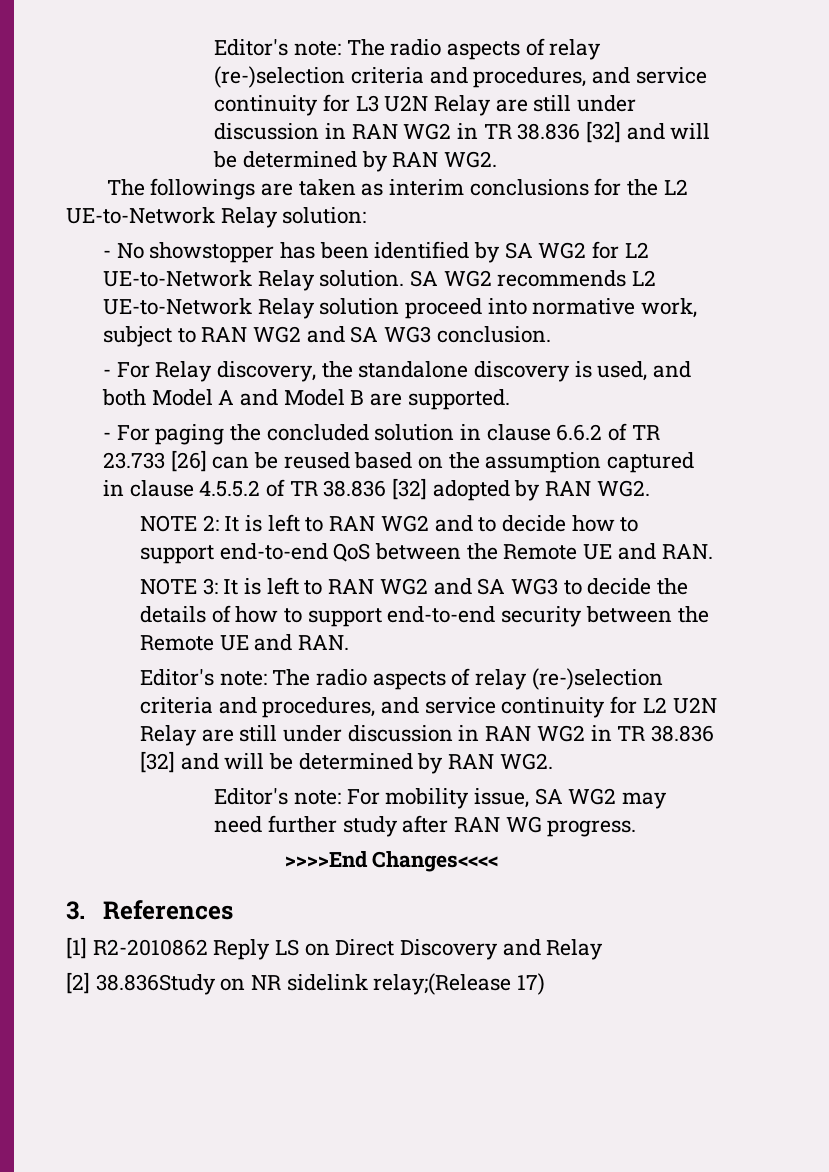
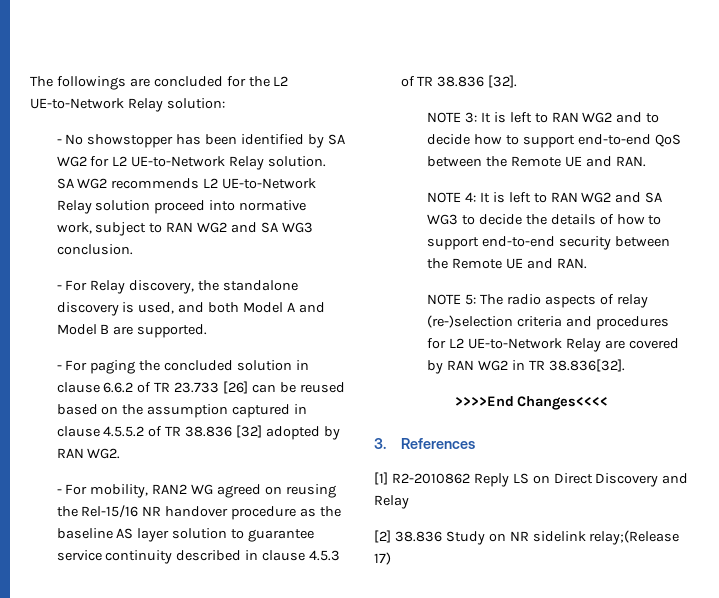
- Editor's note: The radio aspects of relay (re-)selection criteria and procedures, and service continuity for L3 U2N Relay are still under discussion in RAN WG2 in TR 38.836 [32] and will be determined by RAN WG2.
- The followings are taken as interim conclusions for the L2 UE-to-Network Relay solution:
+ The followings are concluded for the L2 UE-to-Network Relay solution:
- NOTE 2: It is left to RAN WG2 and to decide how to support end-to-end QoS between the Remote UE and RAN.
+ - For mobility, RAN2 WG agreed on reusing the Rel-15/16 NR handover procedure as the baseline AS layer solution to guarantee service continuity described in clause 4.5.3 of TR 38.836 [32].
+ NOTE 3: It is left to RAN WG2 and to decide how to support end-to-end QoS between the Remote UE and RAN.
- NOTE 3: It is left to RAN WG2 and SA WG3 to decide the details of how to support end-to-end security between the Remote UE and RAN.
+ NOTE 4: It is left to RAN WG2 and SA WG3 to decide the details of how to support end-to-end security between the Remote UE and RAN.
- Editor's note: The radio aspects of relay (re-)selection criteria and procedures, and service continuity for L2 U2N Relay are still under discussion in RAN WG2 in TR 38.836 [32] and will be determined by RAN WG2.
- Editor's note: For mobility issue, SA WG2 may need further study after RAN WG progress.
+ NOTE 5: The radio aspects of relay (re-)selection criteria and procedures for L2 UE-to-Network Relay are covered by RAN WG2 in TR 38.836[32].
- [2] 38.836Study on NR sidelink relay;(Release 17)
+ [2] 38.836 Study on NR sidelink relay;(Release 17)

